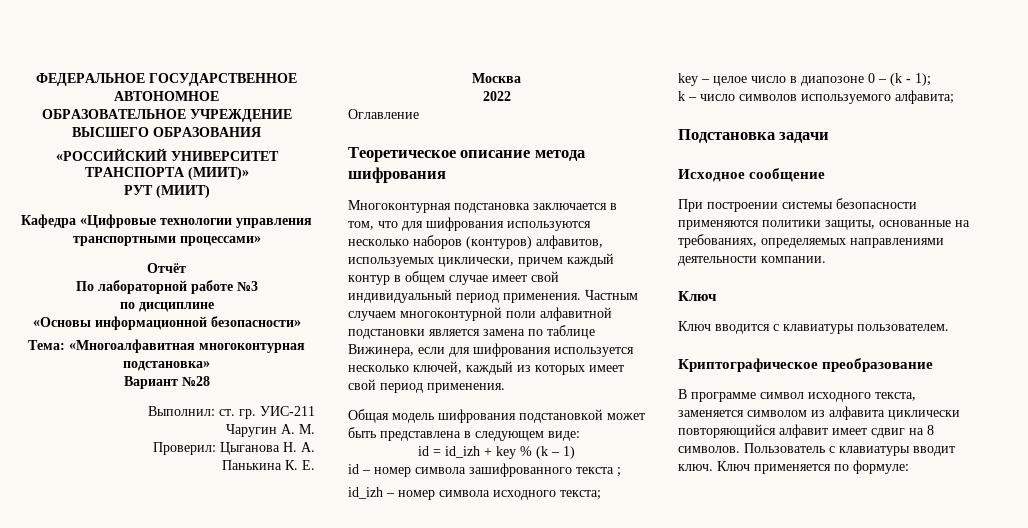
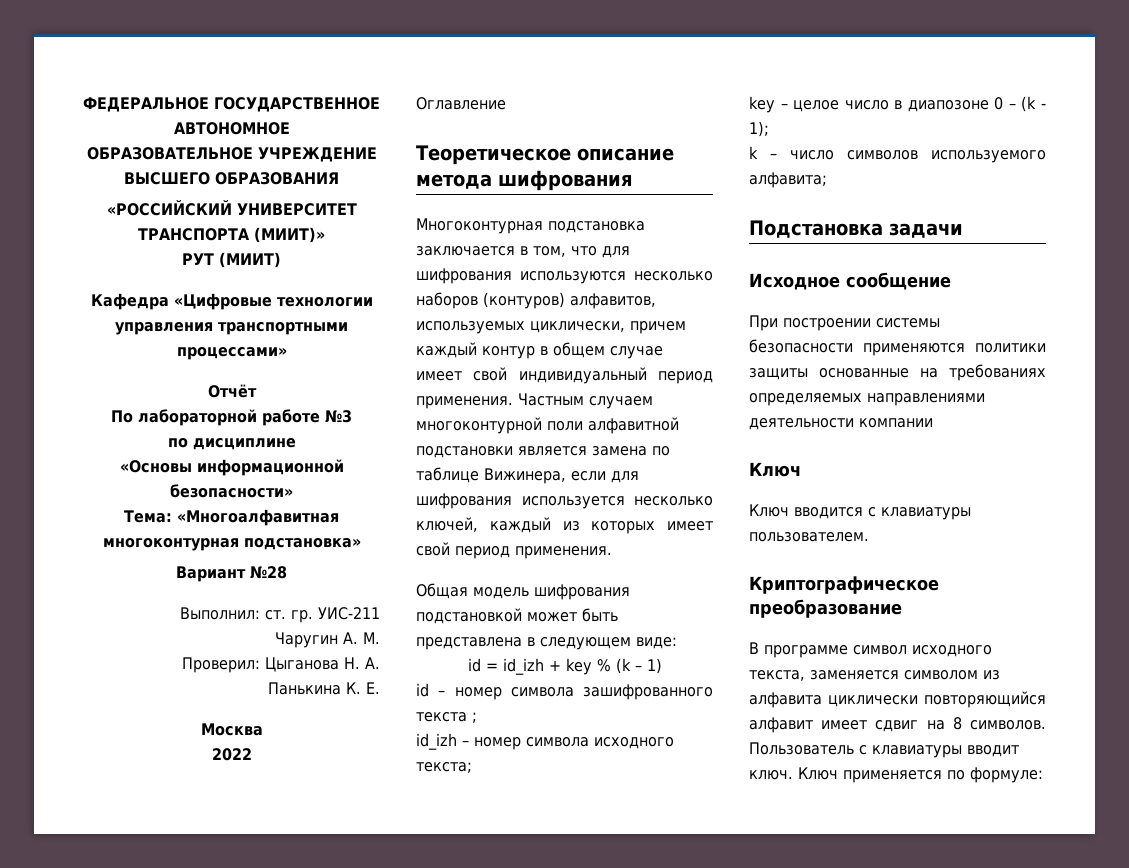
- При построении системы безопасности применяются политики защиты, основанные на требованиях, определяемых направлениями деятельности компании.
+ При построении системы безопасности применяются политики защиты основанные на требованиях определяемых направлениями деятельности компании

